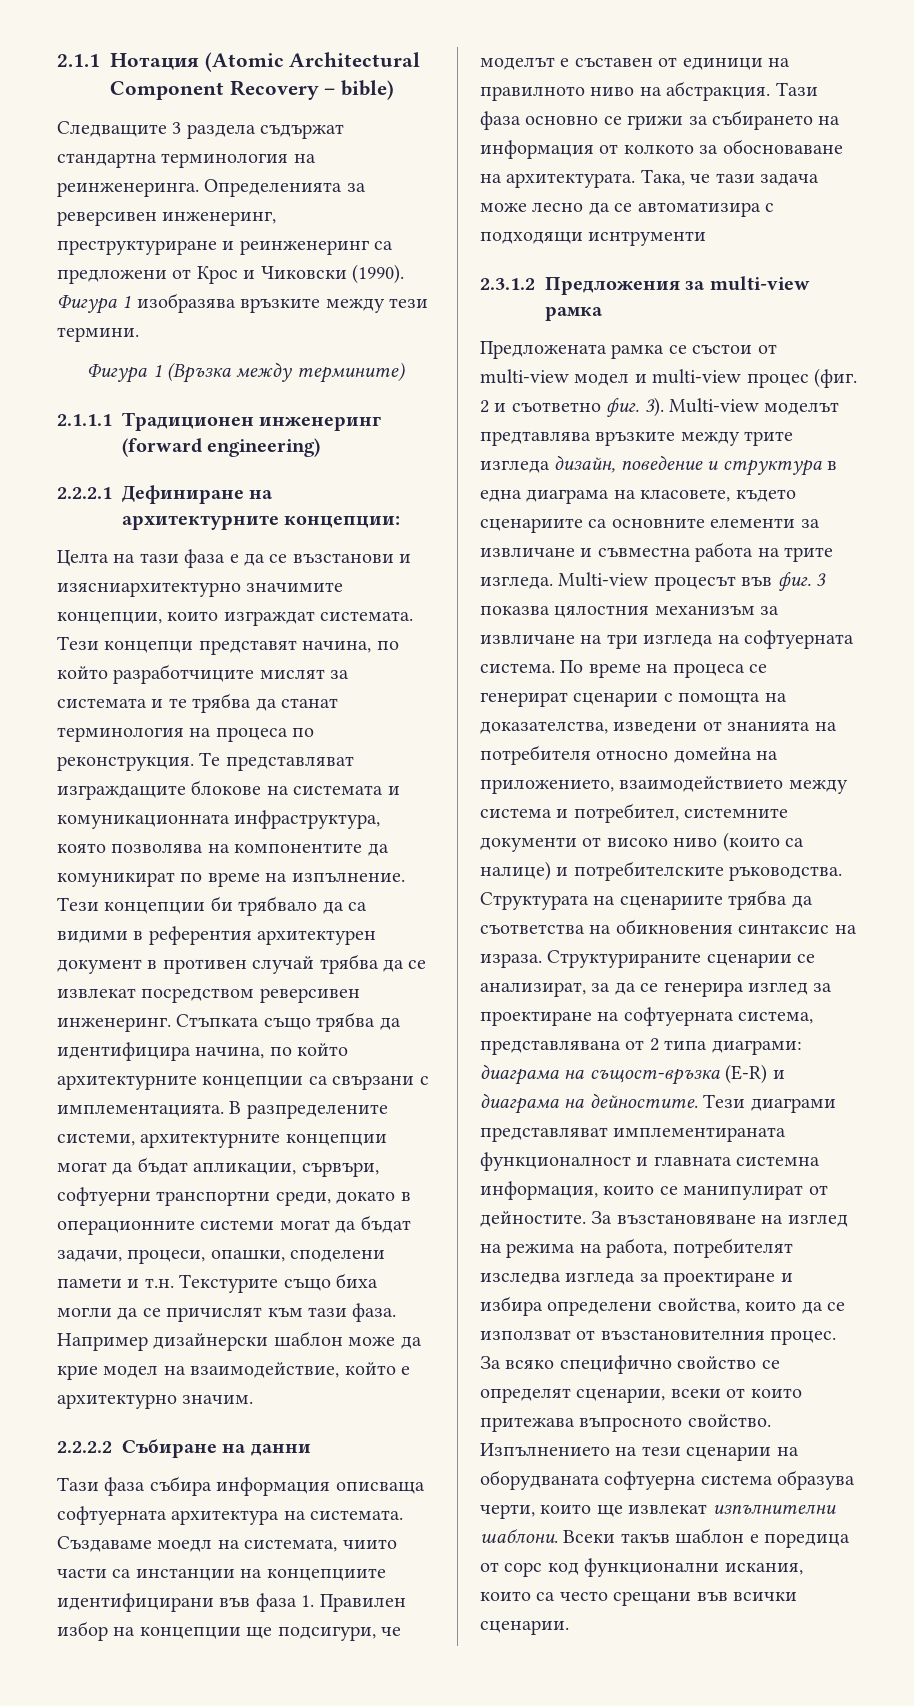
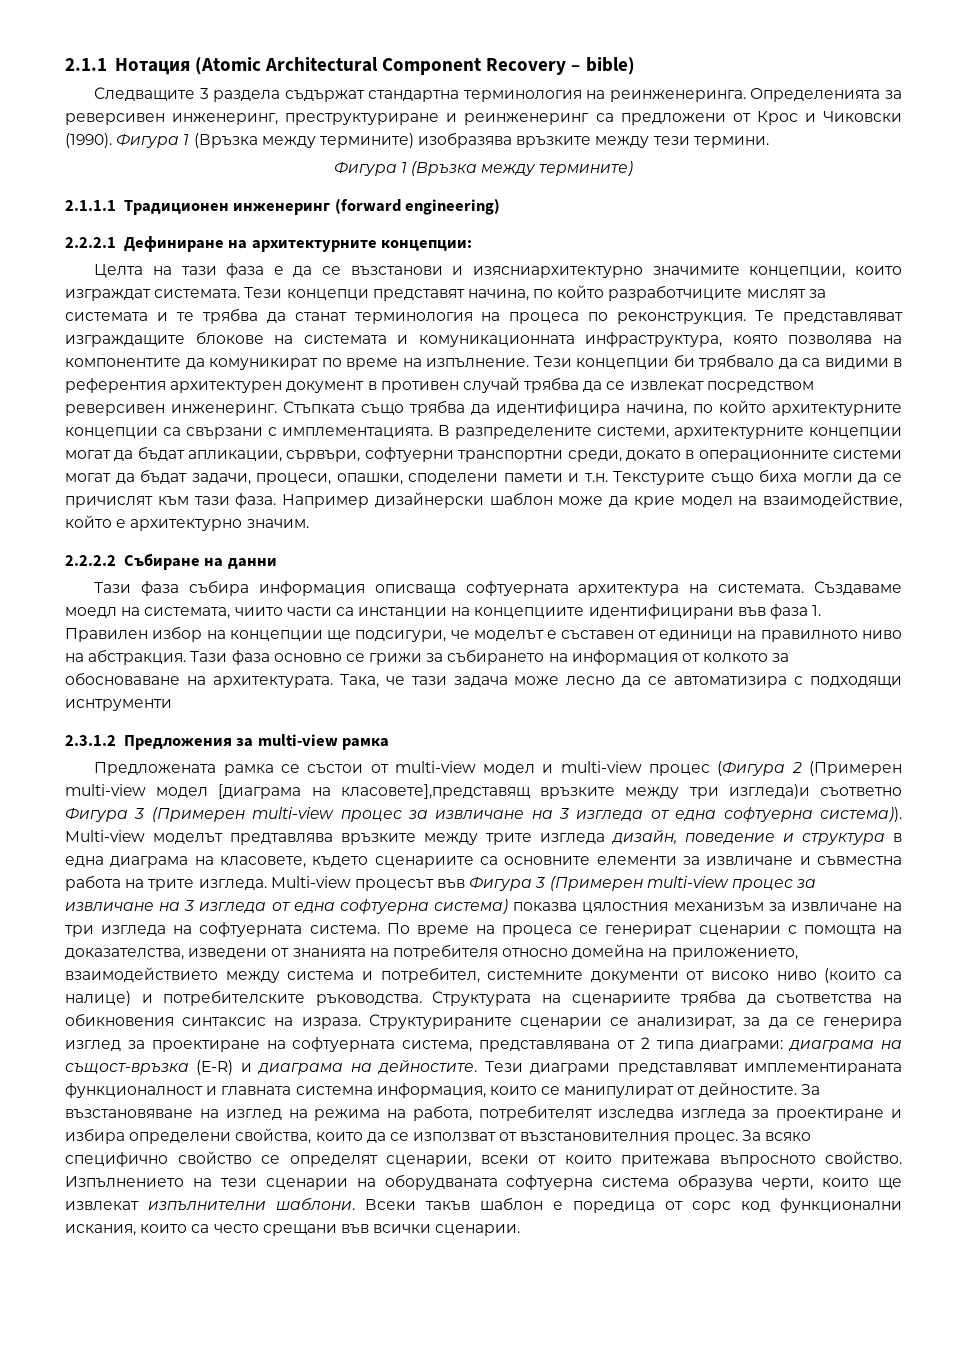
- Фигура 1 изобразява връзките между тези термини.
+ Фигура 1 (Връзка между термините) изобразява връзките между тези термини.
- Предложената рамка се състои от multi-view модел и multi-view процес (фиг. 2 и съответно фиг. 3).
+ Предложената рамка се състои от multi-view модел и multi-view процес (Фигура 2 (Примерен multi-view модел [диаграма на класовете],представящ връзките между три изгледа)и съответно Фигура 3 (Примерен multi-view процес за извличане на 3 изгледа от една софтуерна система)).
- Multi-view процесът във фиг. 3 показва цялостния механизъм за извличане на три изгледа на софтуерната система.
+ Multi-view процесът във Фигура 3 (Примерен multi-view процес за извличане на 3 изгледа от една софтуерна система) показва цялостния механизъм за извличане на три изгледа на софтуерната система.

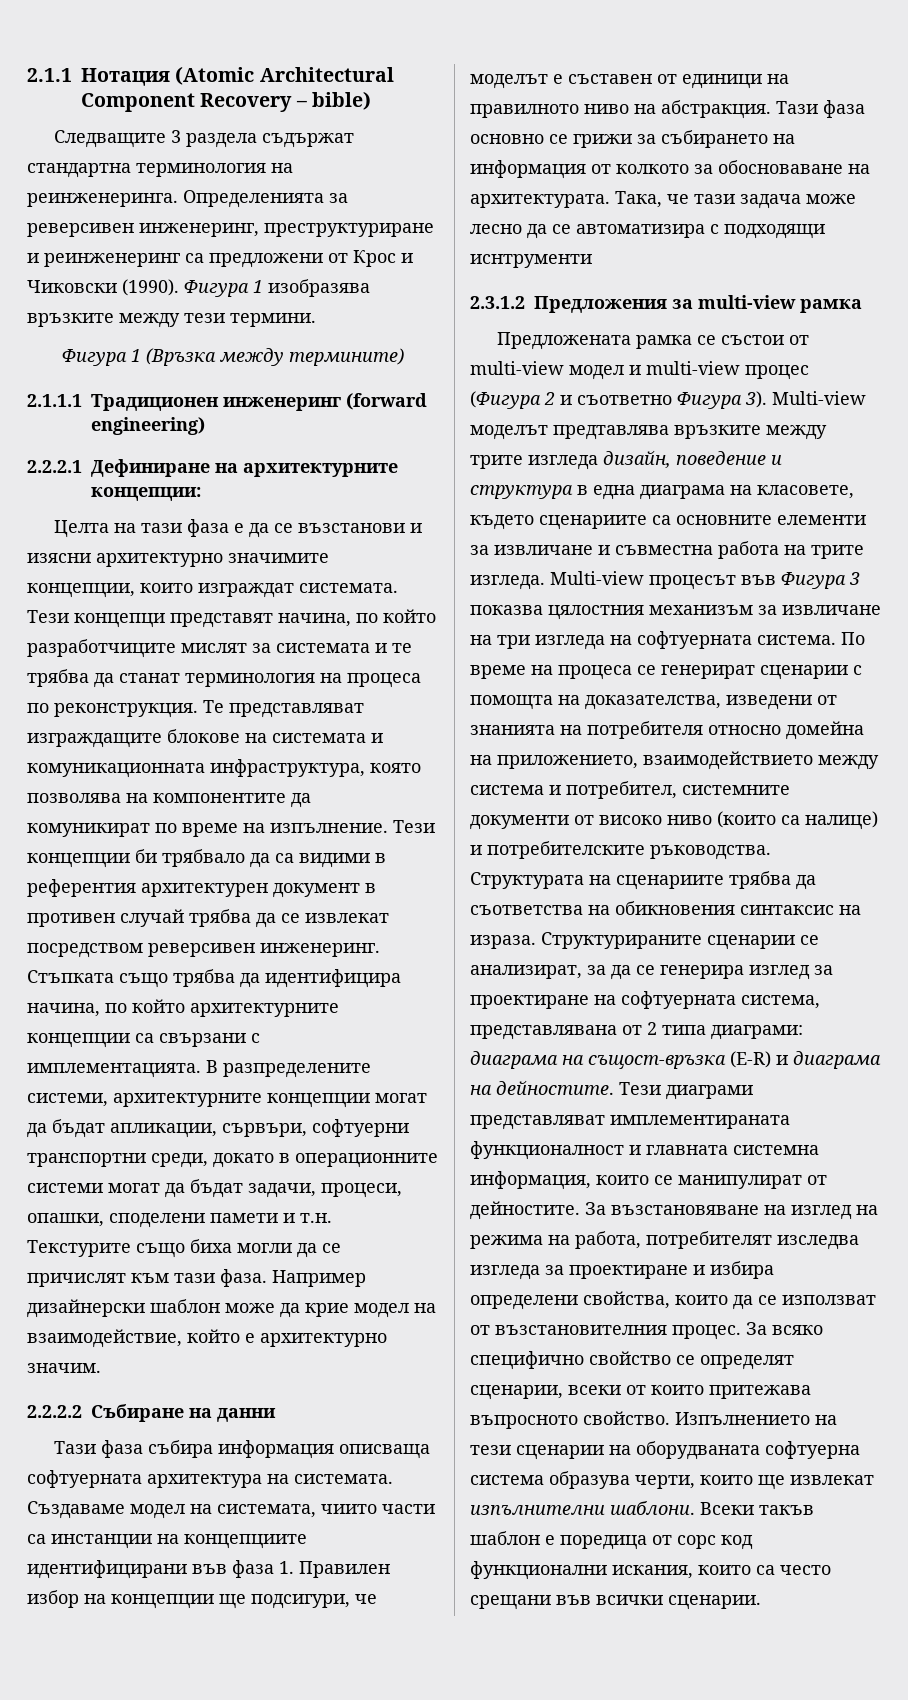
- Фигура 1 (Връзка между термините) изобразява връзките между тези термини.
+ Фигура 1 изобразява връзките между тези термини.
- Целта на тази фаза е да се възстанови и изясниархитектурно значимите концепции, които изграждат системата.
+ Целта на тази фаза е да се възстанови и изясни архитектурно значимите концепции, които изграждат системата.
- Създаваме моедл на системата, чиито части са инстанции на концепциите идентифицирани във фаза 1. Правилен избор на концепции ще подсигури, че моделът e съставен от единици на правилното ниво на абстракция.
+ Създаваме модел на системата, чиито части са инстанции на концепциите идентифицирани във фаза 1. Правилен избор на концепции ще подсигури, че моделът e съставен от единици на правилното ниво на абстракция.
- Предложената рамка се състои от multi-view модел и multi-view процес (Фигура 2 (Примерен multi-view модел [диаграма на класовете],представящ връзките между три изгледа)и съответно Фигура 3 (Примерен multi-view процес за извличане на 3 изгледа от една софтуерна система)).
+ Предложената рамка се състои от multi-view модел и multi-view процес (Фигура 2 и съответно Фигура 3).
- Multi-view процесът във Фигура 3 (Примерен multi-view процес за извличане на 3 изгледа от една софтуерна система) показва цялостния механизъм за извличане на три изгледа на софтуерната система.
+ Multi-view процесът във Фигура 3 показва цялостния механизъм за извличане на три изгледа на софтуерната система.

